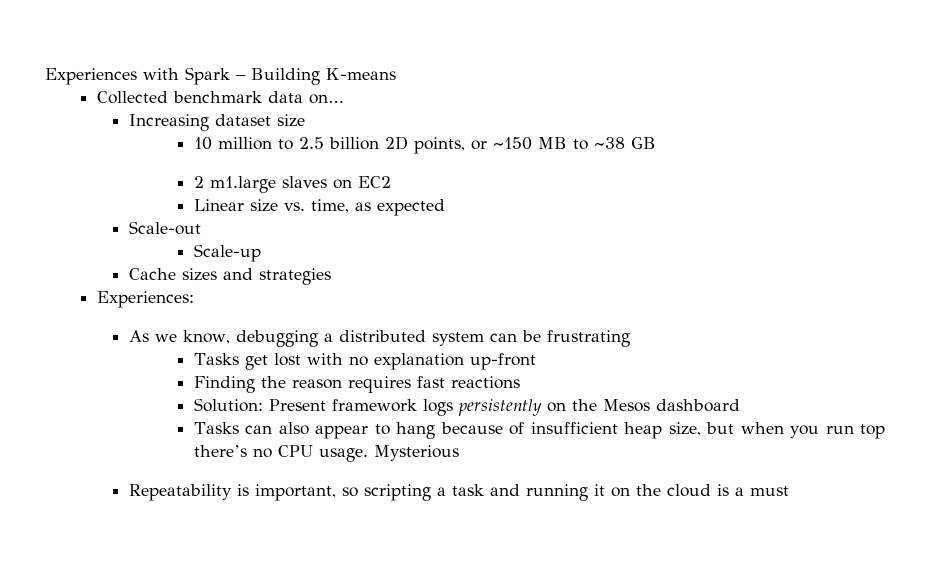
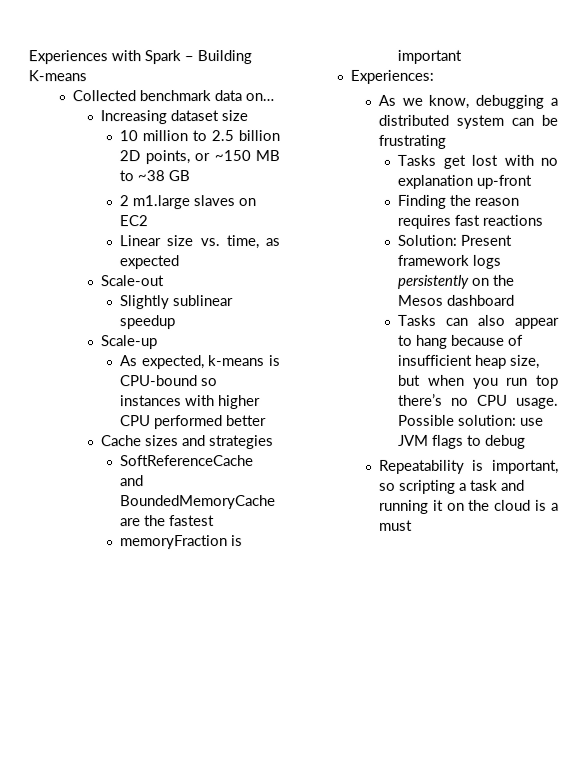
+ Slightly sublinear speedup
  Scale-up
+ As expected, k-means is CPU-bound so instances with higher CPU performed better
  Cache sizes and strategies
+ SoftReferenceCache and BoundedMemoryCache are the fastest
+ memoryFraction is important
- Mysterious
+ Possible solution: use JVM flags to debug

